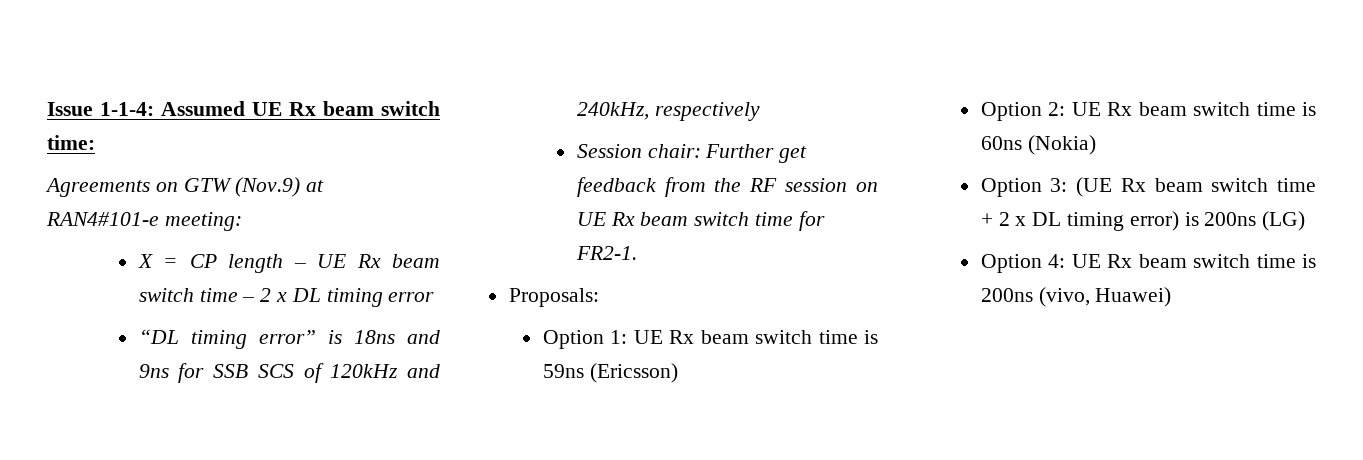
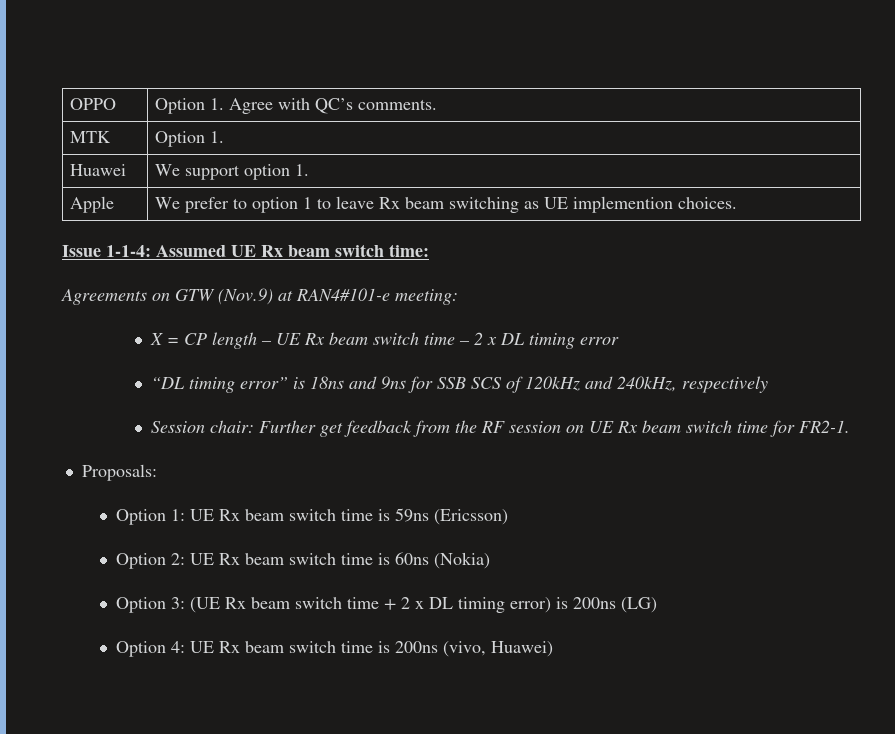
+ OPPO | Option 1. Agree with QC’s comments.
+ MTK | Option 1.
+ Huawei | We support option 1.
+ Apple | We prefer to option 1 to leave Rx beam switching as UE implemention choices.

